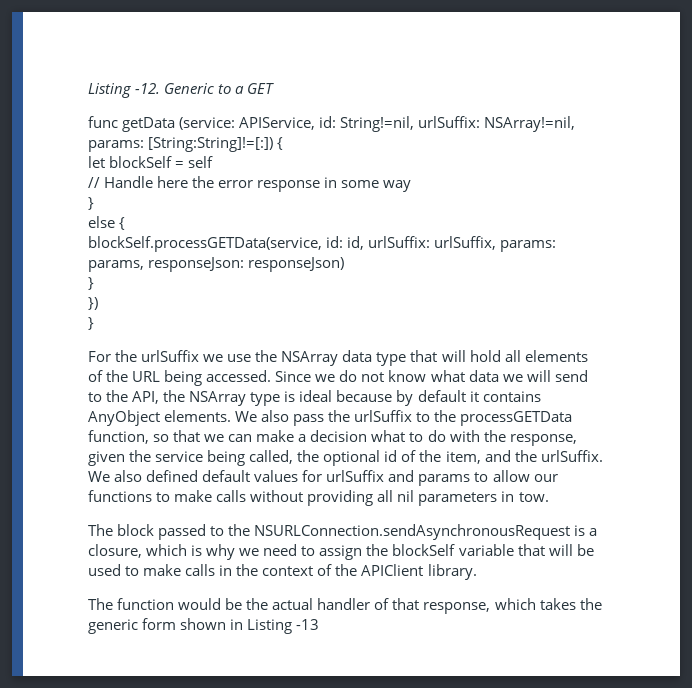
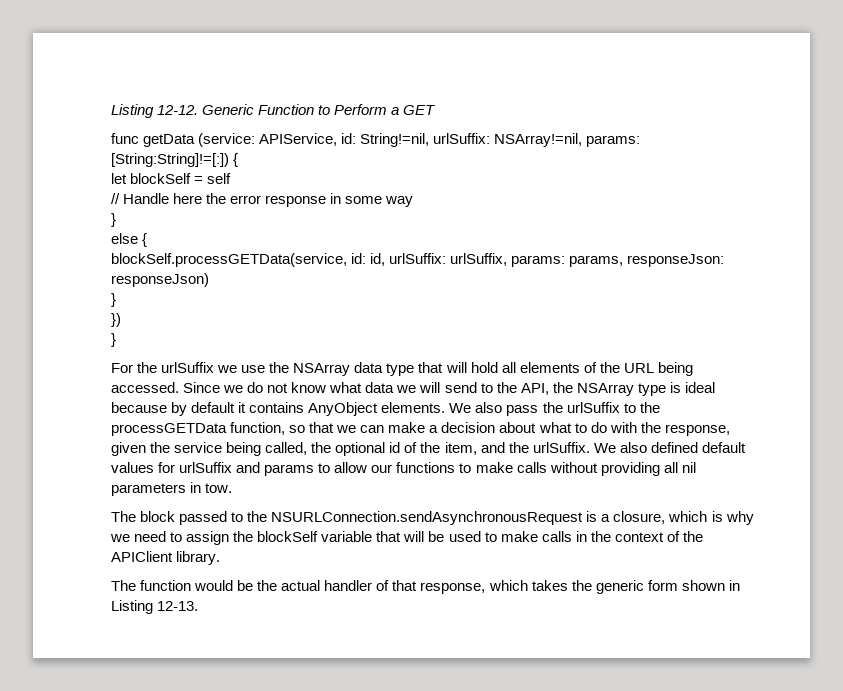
- Listing -12. Generic to a GET
+ Listing 12-12. Generic Function to Perform a GET
- We also pass the urlSuffix to the processGETData function, so that we can make a decision what to do with the response, given the service being called, the optional id of the item, and the urlSuffix.
+ We also pass the urlSuffix to the processGETData function, so that we can make a decision about what to do with the response, given the service being called, the optional id of the item, and the urlSuffix.
- The function would be the actual handler of that response, which takes the generic form shown in Listing -13
+ The function would be the actual handler of that response, which takes the generic form shown in Listing 12-13.

